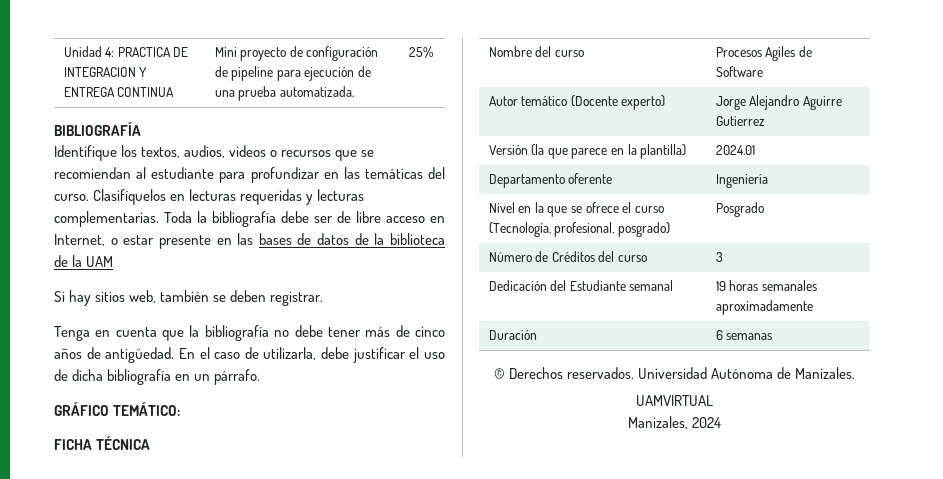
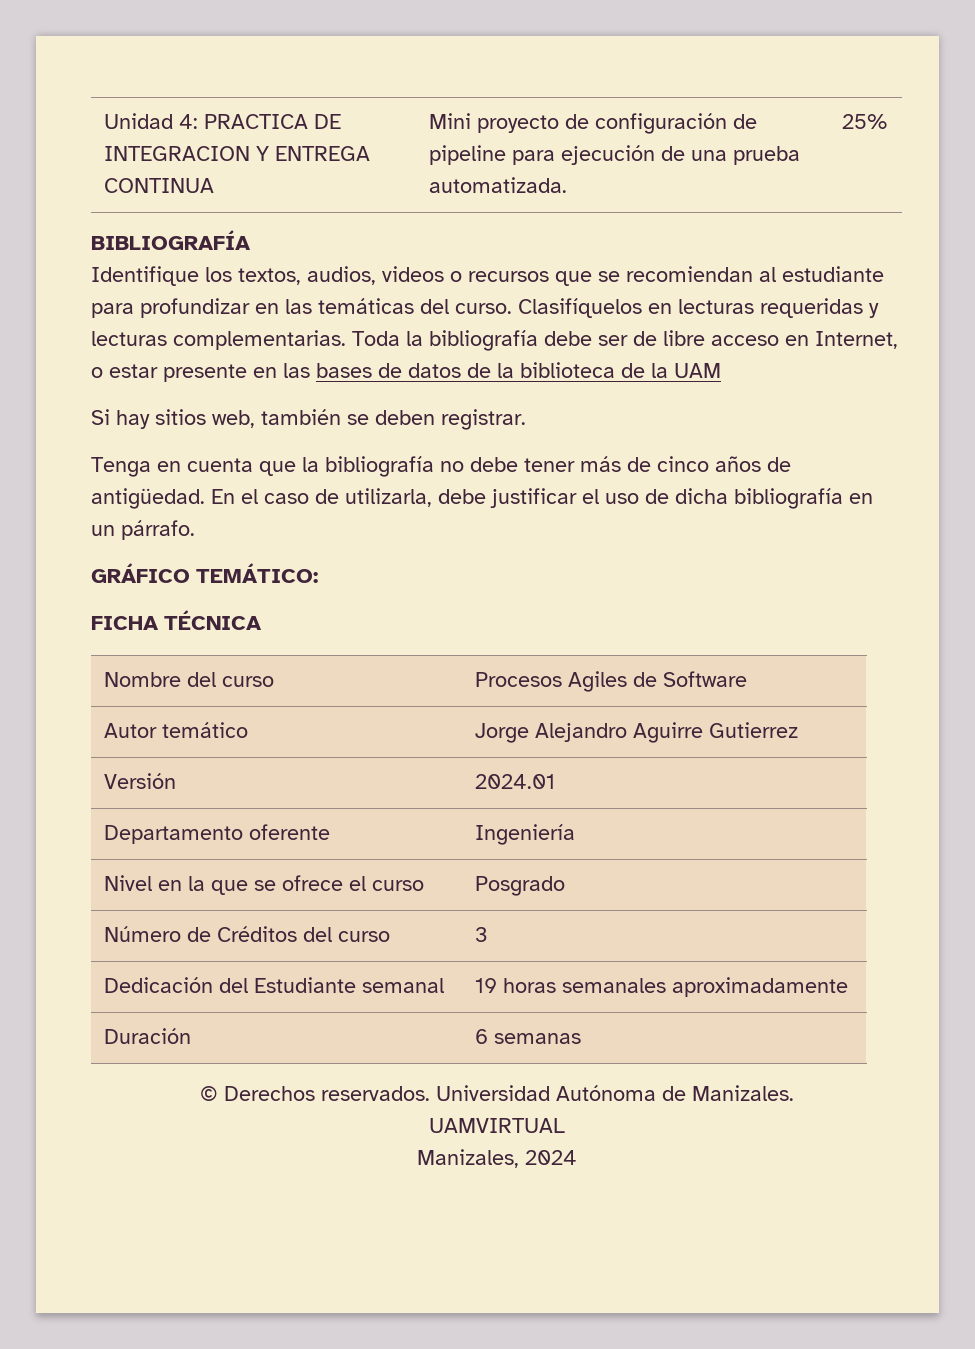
- Autor temático (Docente experto) | Jorge Alejandro Aguirre Gutierrez
+ Autor temático | Jorge Alejandro Aguirre Gutierrez
- Versión (la que parece en la plantilla) | 2024.01
+ Versión | 2024.01
- Nivel en la que se ofrece el curso (Tecnología, profesional, posgrado) | Posgrado
+ Nivel en la que se ofrece el curso | Posgrado

